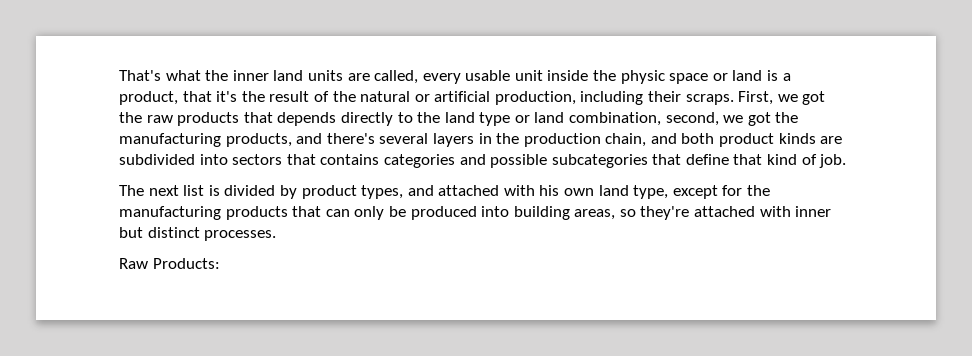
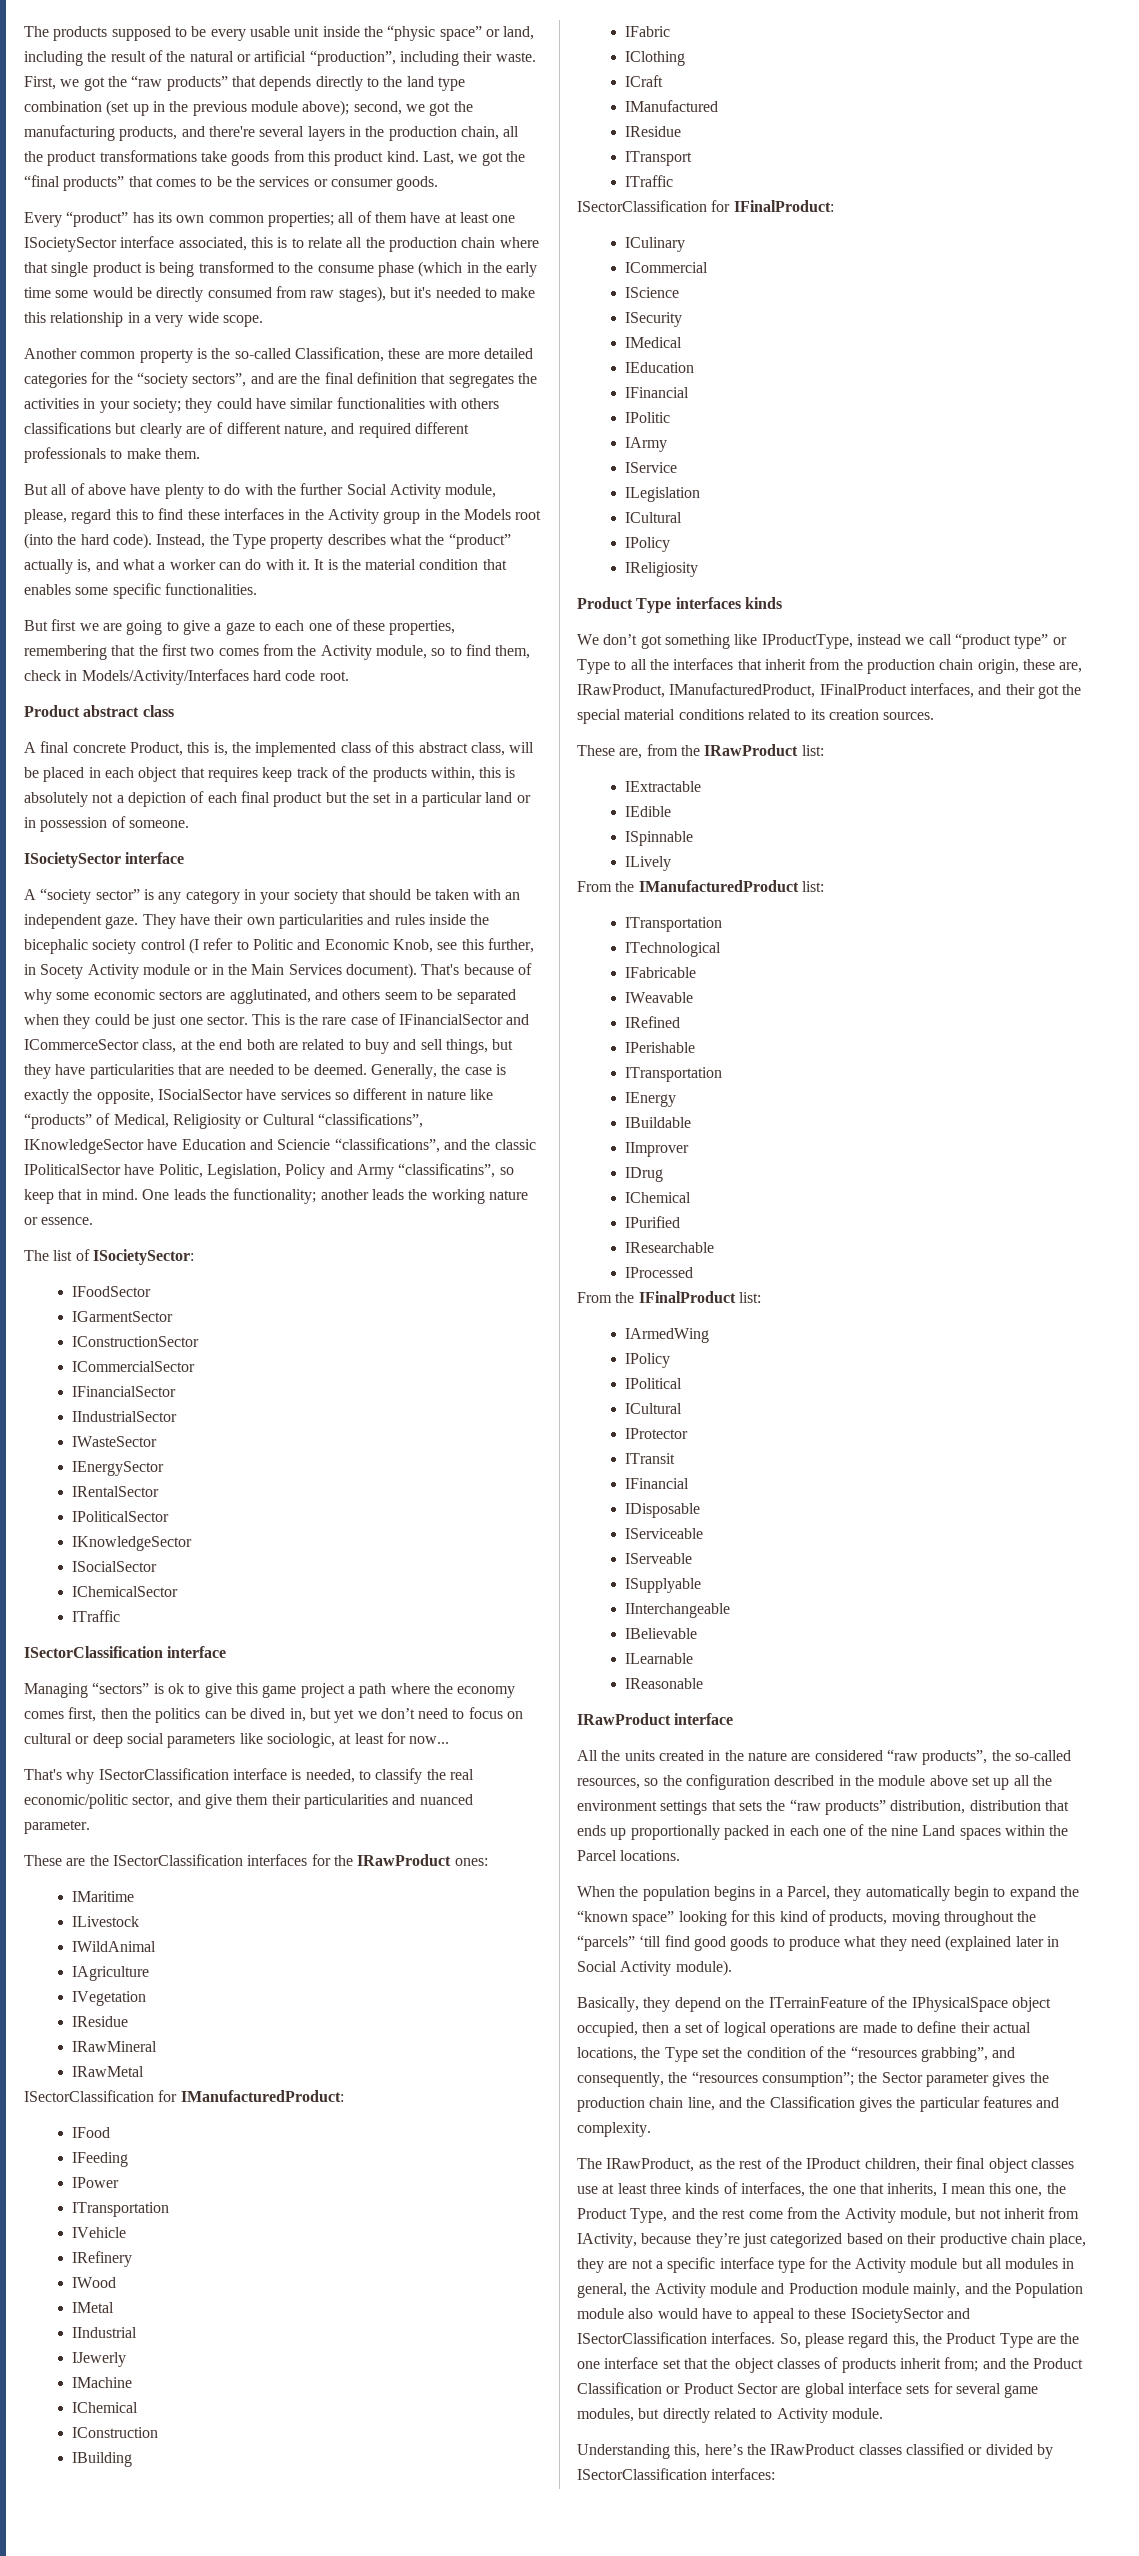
- That's what the inner land units are called, every usable unit inside the physic space or land is a product, that it's the result of the natural or artificial production, including their scraps.
+ The products supposed to be every usable unit inside the “physic space” or land, including the result of the natural or artificial “production”, including their waste.
- First, we got the raw products that depends directly to the land type or land combination, second, we got the manufacturing products, and there's several layers in the production chain, and both product kinds are subdivided into sectors that contains categories and possible subcategories that define that kind of job.
- The next list is divided by product types, and attached with his own land type, except for the manufacturing products that can only be produced into building areas, so they're attached with inner but distinct processes.
- Raw Products:
+ First, we got the “raw products” that depends directly to the land type combination (set up in the previous module above); second, we got the manufacturing products, and there're several layers in the production chain, all the product transformations take goods from this product kind. Last, we got the “final products” that comes to be the services or consumer goods.
+ Every “product” has its own common properties; all of them have at least one ISocietySector interface associated, this is to relate all the production chain where that single product is being transformed to the consume phase (which in the early time some would be directly consumed from raw stages), but it's needed to make this relationship in a very wide scope.
+ Another common property is the so-called Classification, these are more detailed categories for the “society sectors”, and are the final definition that segregates the activities in your society; they could have similar functionalities with others classifications but clearly are of different nature, and required different professionals to make them.
+ But all of above have plenty to do with the further Social Activity module, please, regard this to find these interfaces in the Activity group in the Models root (into the hard code). Instead, the Type property describes what the “product” actually is, and what a worker can do with it. It is the material condition that enables some specific functionalities.
+ But first we are going to give a gaze to each one of these properties, remembering that the first two comes from the Activity module, so to find them, check in Models/Activity/Interfaces hard code root.
+ Product abstract class
+ A final concrete Product, this is, the implemented class of this abstract class, will be placed in each object that requires keep track of the products within, this is absolutely not a depiction of each final product but the set in a particular land or in possession of someone.
+ ISocietySector interface
+ A “society sector” is any category in your society that should be taken with an independent gaze. They have their own particularities and rules inside the bicephalic society control (I refer to Politic and Economic Knob, see this further, in Socety Activity module or in the Main Services document). That's because of why some economic sectors are agglutinated, and others seem to be separated when they could be just one sector. This is the rare case of IFinancialSector and ICommerceSector class, at the end both are related to buy and sell things, but they have particularities that are needed to be deemed. Generally, the case is exactly the opposite, ISocialSector have services so different in nature like “products” of Medical, Religiosity or Cultural “classifications”, IKnowledgeSector have Education and Sciencie “classifications”, and the classic IPoliticalSector have Politic, Legislation, Policy and Army “classificatins”, so keep that in mind. One leads the functionality; another leads the working nature or essence.
+ The list of ISocietySector:
+ IFoodSector
+ IGarmentSector
+ IConstructionSector
+ ICommercialSector
+ IFinancialSector
+ IIndustrialSector
+ IWasteSector
+ IEnergySector
+ IRentalSector
+ IPoliticalSector
+ IKnowledgeSector
+ ISocialSector
+ IChemicalSector
+ ITraffic
+ ISectorClassification interface
+ Managing “sectors” is ok to give this game project a path where the economy comes first, then the politics can be dived in, but yet we don’t need to focus on cultural or deep social parameters like sociologic, at least for now...
+ That's why ISectorClassification interface is needed, to classify the real economic/politic sector, and give them their particularities and nuanced parameter.
+ These are the ISectorClassification interfaces for the IRawProduct ones:
+ IMaritime
+ ILivestock
+ IWildAnimal
+ IAgriculture
+ IVegetation
+ IResidue
+ IRawMineral
+ IRawMetal
+ ISectorClassification for IManufacturedProduct:
+ IFood
+ IFeeding
+ IPower
+ ITransportation
+ IVehicle
+ IRefinery
+ IWood
+ IMetal
+ IIndustrial
+ IJewerly
+ IMachine
+ IChemical
+ IConstruction
+ IBuilding
+ IFabric
+ IClothing
+ ICraft
+ IManufactured
+ IResidue
+ ITransport
+ ITraffic
+ ISectorClassification for IFinalProduct:
+ ICulinary
+ ICommercial
+ IScience
+ ISecurity
+ IMedical
+ IEducation
+ IFinancial
+ IPolitic
+ IArmy
+ IService
+ ILegislation
+ ICultural
+ IPolicy
+ IReligiosity
+ Product Type interfaces kinds
+ We don’t got something like IProductType, instead we call “product type” or Type to all the interfaces that inherit from the production chain origin, these are, IRawProduct, IManufacturedProduct, IFinalProduct interfaces, and their got the special material conditions related to its creation sources.
+ These are, from the IRawProduct list:
+ IExtractable
+ IEdible
+ ISpinnable
+ ILively
+ From the IManufacturedProduct list:
+ ITransportation
+ ITechnological
+ IFabricable
+ IWeavable
+ IRefined
+ IPerishable
+ ITransportation
+ IEnergy
+ IBuildable
+ IImprover
+ IDrug
+ IChemical
+ IPurified
+ IResearchable
+ IProcessed
+ From the IFinalProduct list:
+ IArmedWing
+ IPolicy
+ IPolitical
+ ICultural
+ IProtector
+ ITransit
+ IFinancial
+ IDisposable
+ IServiceable
+ IServeable
+ ISupplyable
+ IInterchangeable
+ IBelievable
+ ILearnable
+ IReasonable
+ IRawProduct interface
+ All the units created in the nature are considered “raw products”, the so-called resources, so the configuration described in the module above set up all the environment settings that sets the “raw products” distribution, distribution that ends up proportionally packed in each one of the nine Land spaces within the Parcel locations.
+ When the population begins in a Parcel, they automatically begin to expand the “known space” looking for this kind of products, moving throughout the “parcels” ‘till find good goods to produce what they need (explained later in Social Activity module).
+ Basically, they depend on the ITerrainFeature of the IPhysicalSpace object occupied, then a set of logical operations are made to define their actual locations, the Type set the condition of the “resources grabbing”, and consequently, the “resources consumption”; the Sector parameter gives the production chain line, and the Classification gives the particular features and complexity.
+ The IRawProduct, as the rest of the IProduct children, their final object classes use at least three kinds of interfaces, the one that inherits, I mean this one, the Product Type, and the rest come from the Activity module, but not inherit from IActivity, because they’re just categorized based on their productive chain place, they are not a specific interface type for the Activity module but all modules in general, the Activity module and Production module mainly, and the Population module also would have to appeal to these ISocietySector and ISectorClassification interfaces. So, please regard this, the Product Type are the one interface set that the object classes of products inherit from; and the Product Classification or Product Sector are global interface sets for several game modules, but directly related to Activity module.
+ Understanding this, here’s the IRawProduct classes classified or divided by ISectorClassification interfaces:

